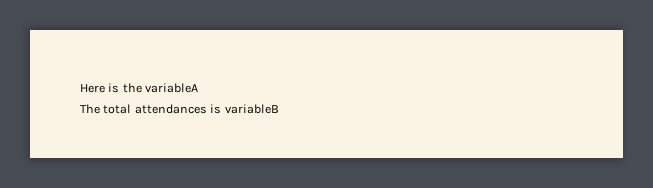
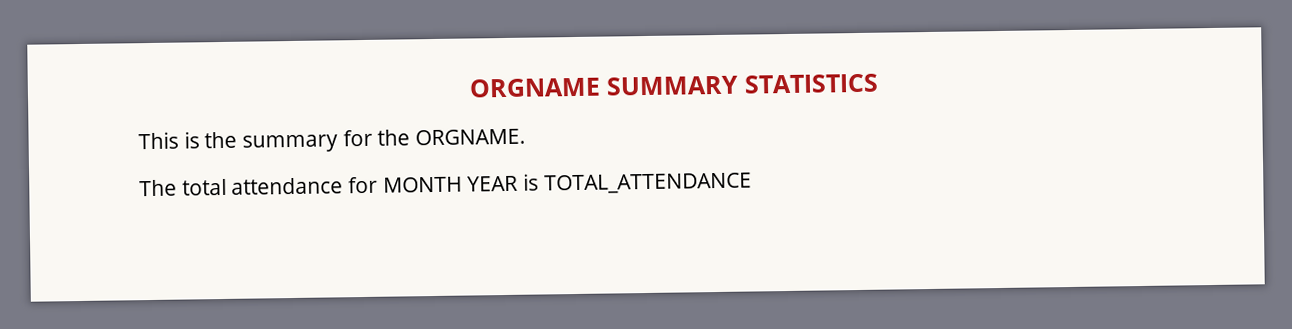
- Here is the variableA
- The total attendances is variableB
+ ORGNAME SUMMARY STATISTICS
+ This is the summary for the ORGNAME.
+ The total attendance for MONTH YEAR is TOTAL_ATTENDANCE

